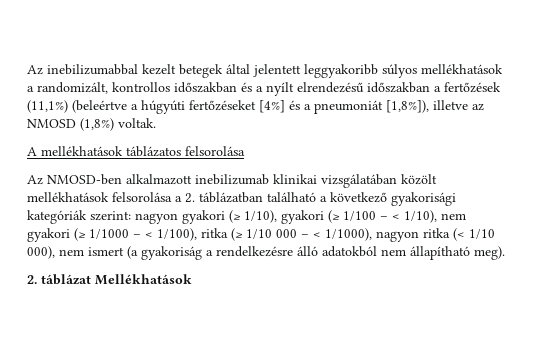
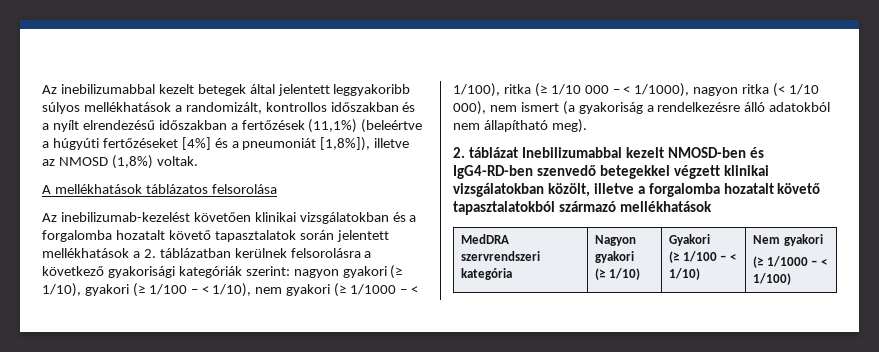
- Az NMOSD-ben alkalmazott inebilizumab klinikai vizsgálatában közölt mellékhatások felsorolása a 2. táblázatban található a következő gyakorisági kategóriák szerint: nagyon gyakori (≥ 1/10), gyakori (≥ 1/100 – < 1/10), nem gyakori (≥ 1/1000 – < 1/100), ritka (≥ 1/10 000 – < 1/1000), nagyon ritka (< 1/10 000), nem ismert (a gyakoriság a rendelkezésre álló adatokból nem állapítható meg).
+ Az inebilizumab-kezelést követően klinikai vizsgálatokban és a forgalomba hozatalt követő tapasztalatok során jelentett mellékhatások a 2. táblázatban kerülnek felsorolásra a következő gyakorisági kategóriák szerint: nagyon gyakori (≥ 1/10), gyakori (≥ 1/100 – < 1/10), nem gyakori (≥ 1/1000 – < 1/100), ritka (≥ 1/10 000 – < 1/1000), nagyon ritka (< 1/10 000), nem ismert (a gyakoriság a rendelkezésre álló adatokból nem állapítható meg).
- 2. táblázat Mellékhatások
+ 2. táblázat Inebilizumabbal kezelt NMOSD-ben és IgG4-RD-ben szenvedő betegekkel végzett klinikai vizsgálatokban közölt, illetve a forgalomba hozatalt követő tapasztalatokból származó mellékhatások
+ MedDRA szervrendszeri kategória | Nagyon gyakori
+ (≥ 1/10) | Gyakori
+ (≥ 1/100 – < 1/10) | Nem gyakori
+ (≥ 1/1000 – < 1/100)

